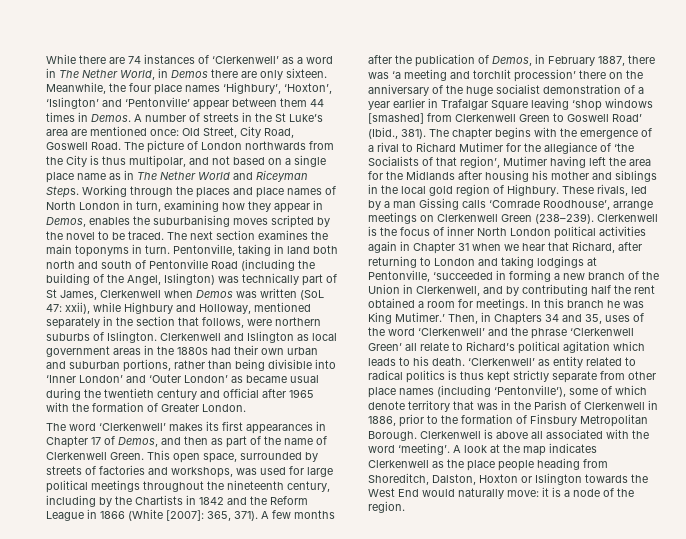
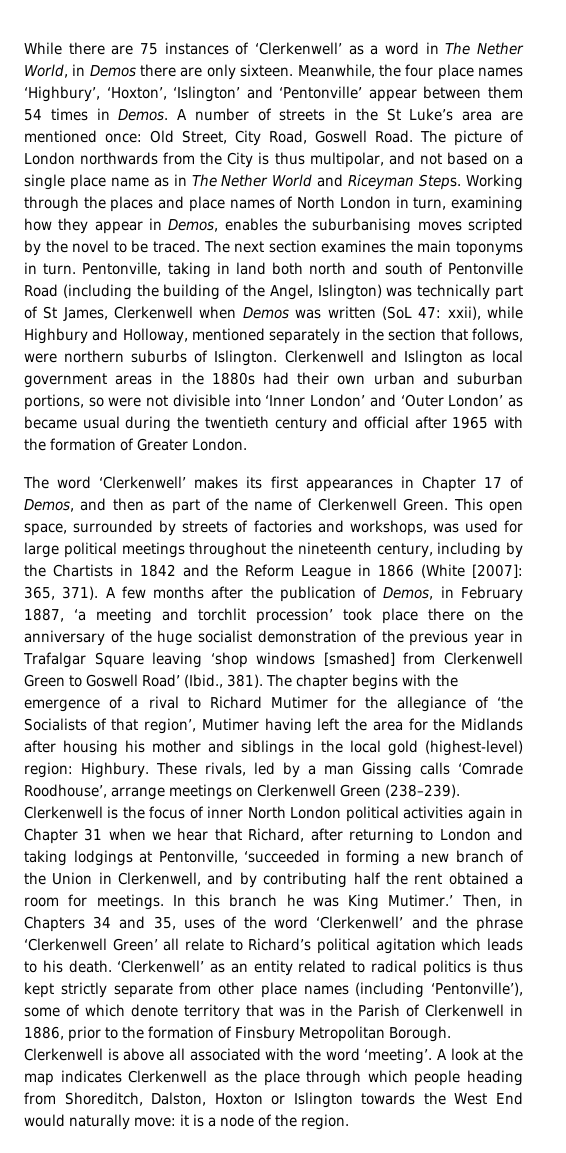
- While there are 74 instances of ‘Clerkenwell’ as a word in The Nether World, in Demos there are only sixteen.
+ While there are 75 instances of ‘Clerkenwell’ as a word in The Nether World, in Demos there are only sixteen.
- Meanwhile, the four place names ‘Highbury’, ‘Hoxton’, ‘Islington’ and ‘Pentonville’ appear between them 44 times in Demos.
+ Meanwhile, the four place names ‘Highbury’, ‘Hoxton’, ‘Islington’ and ‘Pentonville’ appear between them 54 times in Demos.
- Clerkenwell and Islington as local government areas in the 1880s had their own urban and suburban portions, rather than being divisible into ‘Inner London’ and ‘Outer London’ as became usual during the twentieth century and official after 1965 with the formation of Greater London.
+ Clerkenwell and Islington as local government areas in the 1880s had their own urban and suburban portions, so were not divisible into ‘Inner London’ and ‘Outer London’ as became usual during the twentieth century and official after 1965 with the formation of Greater London.
- A few months after the publication of Demos, in February 1887, there was ‘a meeting and torchlit procession’ there on the anniversary of the huge socialist demonstration of a year earlier in Trafalgar Square leaving ‘shop windows [smashed] from Clerkenwell Green to Goswell Road’ (Ibid., 381).
+ A few months after the publication of Demos, in February 1887, ‘a meeting and torchlit procession’ took place there on the anniversary of the huge socialist demonstration of the previous year in Trafalgar Square leaving ‘shop windows [smashed] from Clerkenwell Green to Goswell Road’ (Ibid., 381).
- The chapter begins with the emergence of a rival to Richard Mutimer for the allegiance of ‘the Socialists of that region’, Mutimer having left the area for the Midlands after housing his mother and siblings in the local gold region of Highbury.
+ The chapter begins with the emergence of a rival to Richard Mutimer for the allegiance of ‘the Socialists of that region’, Mutimer having left the area for the Midlands after housing his mother and siblings in the local gold (highest-level) region: Highbury.
- ‘Clerkenwell’ as entity related to radical politics is thus kept strictly separate from other place names (including ‘Pentonville’), some of which denote territory that was in the Parish of Clerkenwell in 1886, prior to the formation of Finsbury Metropolitan Borough.
+ ‘Clerkenwell’ as an entity related to radical politics is thus kept strictly separate from other place names (including ‘Pentonville’), some of which denote territory that was in the Parish of Clerkenwell in 1886, prior to the formation of Finsbury Metropolitan Borough.
- A look at the map indicates Clerkenwell as the place people heading from Shoreditch, Dalston, Hoxton or Islington towards the West End would naturally move: it is a node of the region.
+ A look at the map indicates Clerkenwell as the place through which people heading from Shoreditch, Dalston, Hoxton or Islington towards the West End would naturally move: it is a node of the region.

